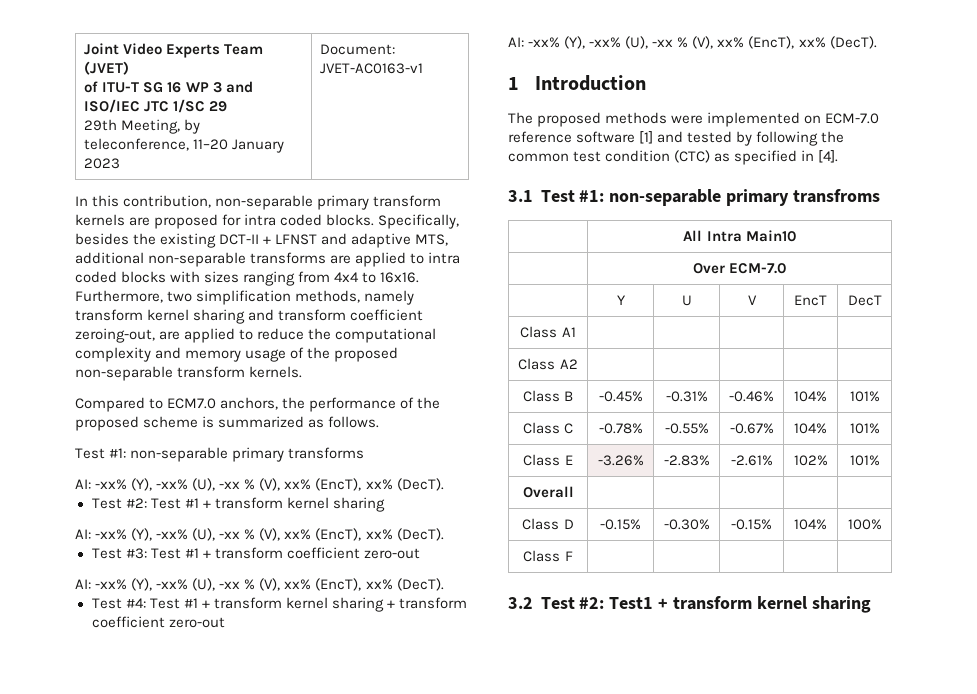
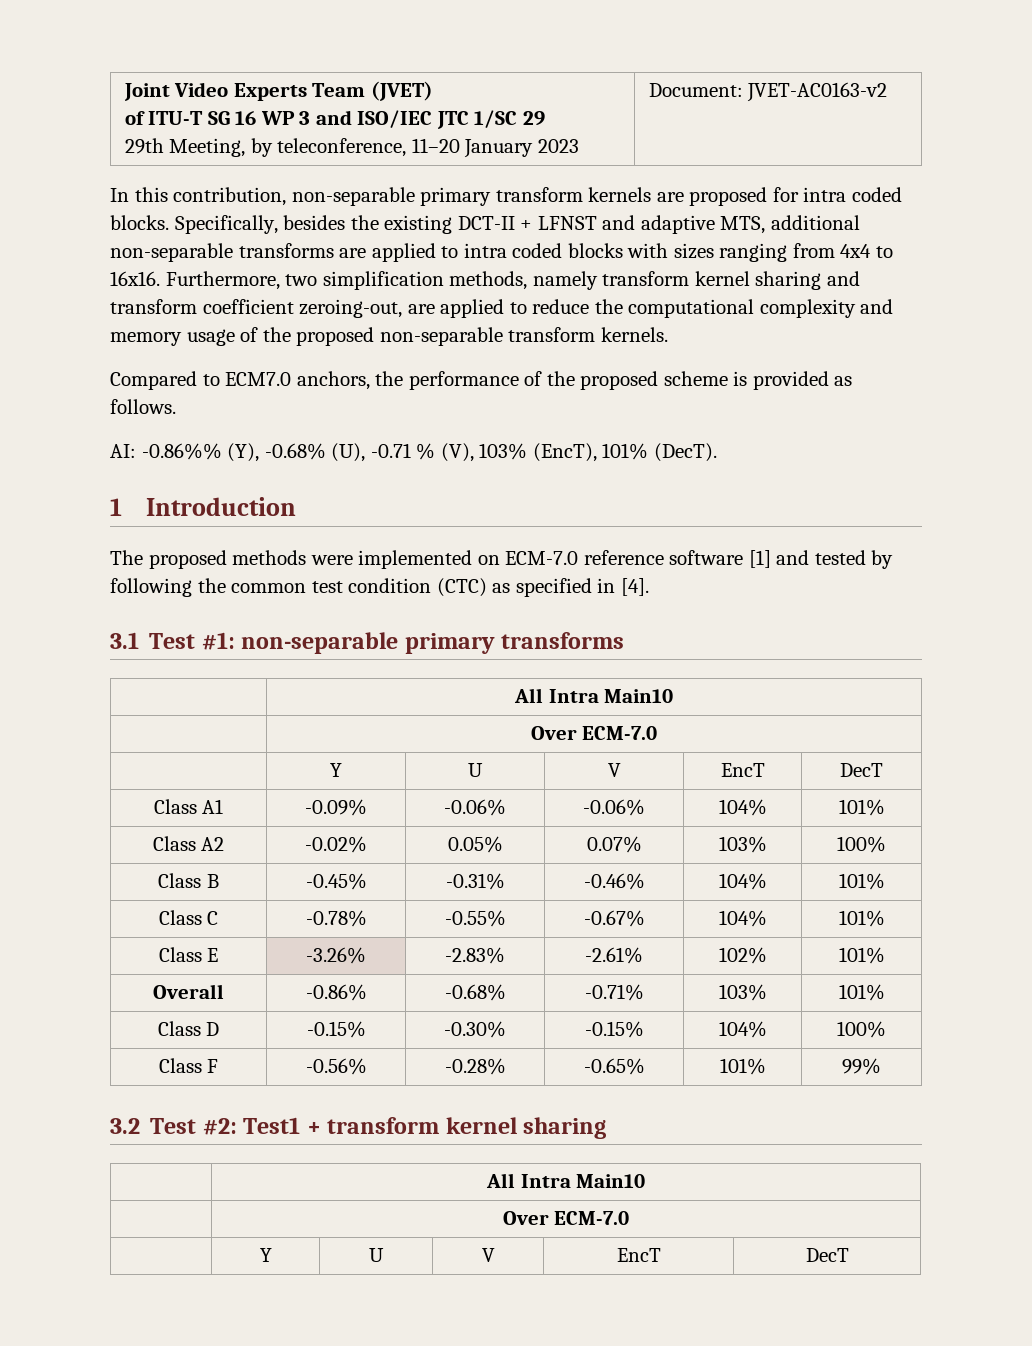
  Joint Video Experts Team (JVET)
  of ITU-T SG 16 WP 3 and ISO/IEC JTC 1/SC 29
- 29th Meeting, by teleconference, 11–20 January 2023 | Document: JVET-AC0163-v1
+ 29th Meeting, by teleconference, 11–20 January 2023 | Document: JVET-AC0163-v2
- Compared to ECM7.0 anchors, the performance of the proposed scheme is summarized as follows.
+ Compared to ECM7.0 anchors, the performance of the proposed scheme is provided as follows.
- Test #1: non-separable primary transforms
- AI: -xx% (Y), -xx% (U), -xx % (V), xx% (EncT), xx% (DecT).
- Test #2: Test #1 + transform kernel sharing
- AI: -xx% (Y), -xx% (U), -xx % (V), xx% (EncT), xx% (DecT).
- Test #3: Test #1 + transform coefficient zero-out
- AI: -xx% (Y), -xx% (U), -xx % (V), xx% (EncT), xx% (DecT).
- Test #4: Test #1 + transform kernel sharing + transform coefficient zero-out
- AI: -xx% (Y), -xx% (U), -xx % (V), xx% (EncT), xx% (DecT).
+ AI: -0.86%% (Y), -0.68% (U), -0.71 % (V), 103% (EncT), 101% (DecT).
- 3.1 Test #1: non-separable primary transfroms
+ 3.1 Test #1: non-separable primary transforms
- Class A1 | | | | |
- Class A2 | | | | |
+ Class A1 | -0.09% | -0.06% | -0.06% | 104% | 101%
+ Class A2 | -0.02% | 0.05% | 0.07% | 103% | 100%
- Overall | | | | |
+ Overall | -0.86% | -0.68% | -0.71% | 103% | 101%
- Class F | | | | |
+ Class F | -0.56% | -0.28% | -0.65% | 101% | 99%
  3.2 Test #2: Test1 + transform kernel sharing
+ | All Intra Main10
+ | Over ECM-7.0
+ | Y | U | V | EncT | DecT

